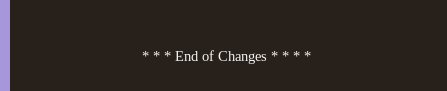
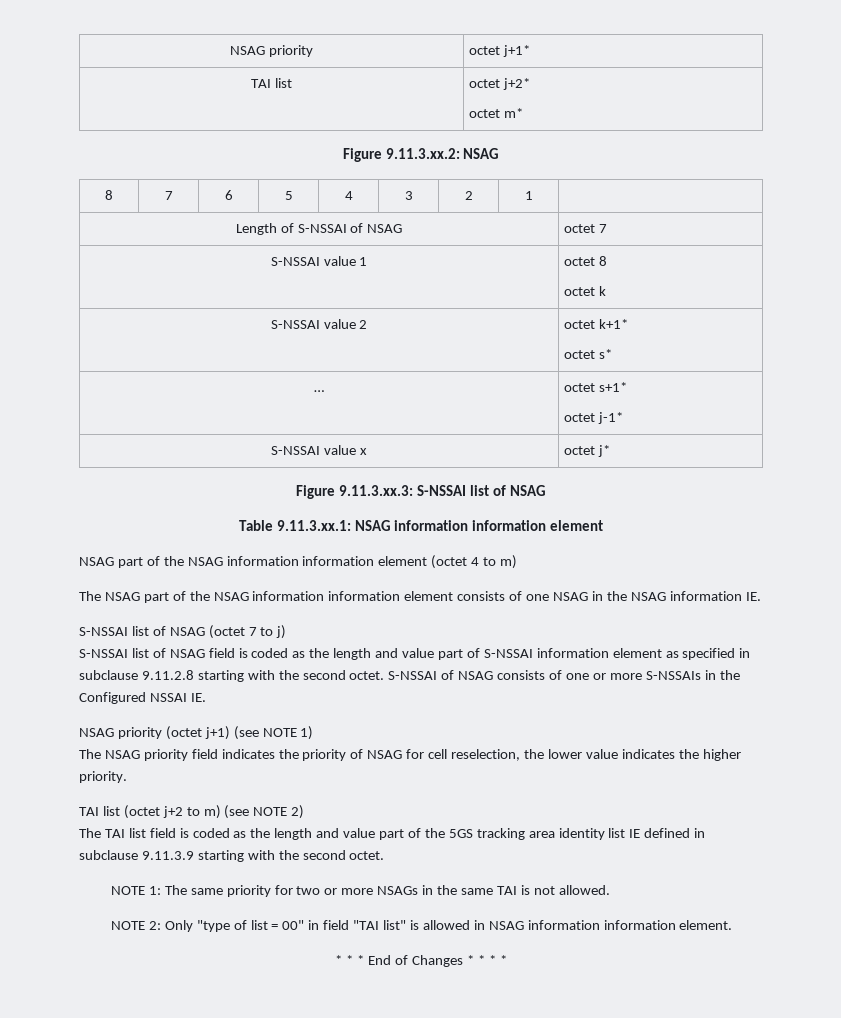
+ NSAG priority | octet j+1*
+ TAI list | octet j+2*
+ octet m*
+ Figure 9.11.3.xx.2: NSAG
+ 8 | 7 | 6 | 5 | 4 | 3 | 2 | 1 |
+ Length of S-NSSAI of NSAG | octet 7
+ S-NSSAI value 1 | octet 8
+ octet k
+ S-NSSAI value 2 | octet k+1*
+ octet s*
+ … | octet s+1*
+ octet j-1*
+ S-NSSAI value x | octet j*
+ Figure 9.11.3.xx.3: S-NSSAI list of NSAG
+ Table 9.11.3.xx.1: NSAG information information element
+ NSAG part of the NSAG information information element (octet 4 to m)
+ The NSAG part of the NSAG information information element consists of one NSAG in the NSAG information IE.
+ S-NSSAI list of NSAG (octet 7 to j)
+ S-NSSAI list of NSAG field is coded as the length and value part of S-NSSAI information element as specified in subclause 9.11.2.8 starting with the second octet. S-NSSAI of NSAG consists of one or more S-NSSAIs in the Configured NSSAI IE.
+ NSAG priority (octet j+1) (see NOTE 1)
+ The NSAG priority field indicates the priority of NSAG for cell reselection, the lower value indicates the higher priority.
+ TAI list (octet j+2 to m) (see NOTE 2)
+ The TAI list field is coded as the length and value part of the 5GS tracking area identity list IE defined in subclause 9.11.3.9 starting with the second octet.
+ NOTE 1: The same priority for two or more NSAGs in the same TAI is not allowed.
+ NOTE 2: Only "type of list = 00" in field "TAI list" is allowed in NSAG information information element.

